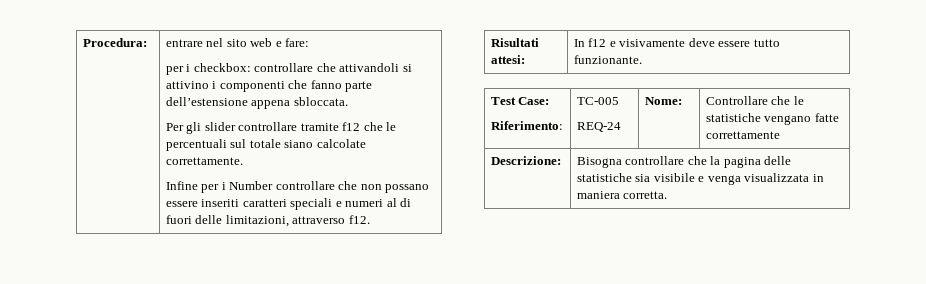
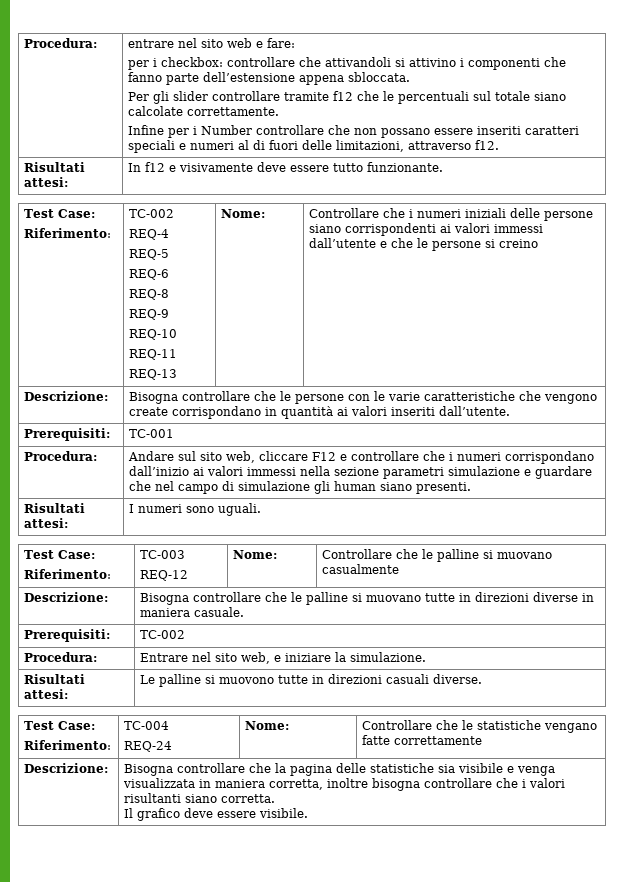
  Risultati attesi: | In f12 e visivamente deve essere tutto funzionante.
  Test Case:
- Riferimento: | TC-005
+ Riferimento: | TC-002
+ REQ-4
+ REQ-5
+ REQ-6
+ REQ-8
+ REQ-9
+ REQ-10
+ REQ-11
+ REQ-13 | Nome: | Controllare che i numeri iniziali delle persone siano corrispondenti ai valori immessi dall’utente e che le persone si creino
+ Descrizione: | Bisogna controllare che le persone con le varie caratteristiche che vengono create corrispondano in quantità ai valori inseriti dall’utente.
+ Prerequisiti: | TC-001
+ Procedura: | Andare sul sito web, cliccare F12 e controllare che i numeri corrispondano dall’inizio ai valori immessi nella sezione parametri simulazione e guardare che nel campo di simulazione gli human siano presenti.
+ Risultati attesi: | I numeri sono uguali.
+ Test Case:
+ Riferimento: | TC-003
+ REQ-12 | Nome: | Controllare che le palline si muovano casualmente
+ Descrizione: | Bisogna controllare che le palline si muovano tutte in direzioni diverse in maniera casuale.
+ Prerequisiti: | TC-002
+ Procedura: | Entrare nel sito web, e iniziare la simulazione.
+ Risultati attesi: | Le palline si muovono tutte in direzioni casuali diverse.
+ Test Case:
+ Riferimento: | TC-004
- Descrizione: | Bisogna controllare che la pagina delle statistiche sia visibile e venga visualizzata in maniera corretta.
+ Descrizione: | Bisogna controllare che la pagina delle statistiche sia visibile e venga visualizzata in maniera corretta, inoltre bisogna controllare che i valori risultanti siano corretta.
+ Il grafico deve essere visibile.

